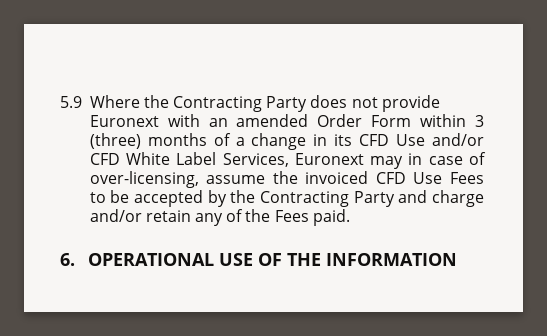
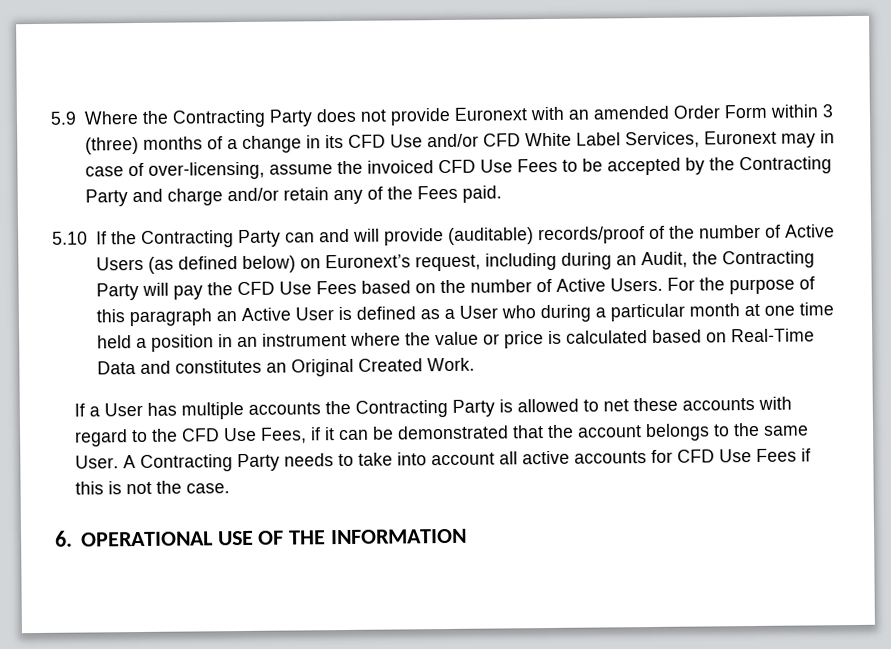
+ 5.10 If the Contracting Party can and will provide (auditable) records/proof of the number of Active Users (as defined below) on Euronext’s request, including during an Audit, the Contracting Party will pay the CFD Use Fees based on the number of Active Users. For the purpose of this paragraph an Active User is defined as a User who during a particular month at one time held a position in an instrument where the value or price is calculated based on Real-Time Data and constitutes an Original Created Work.
+ If a User has multiple accounts the Contracting Party is allowed to net these accounts with regard to the CFD Use Fees, if it can be demonstrated that the account belongs to the same User. A Contracting Party needs to take into account all active accounts for CFD Use Fees if this is not the case.

